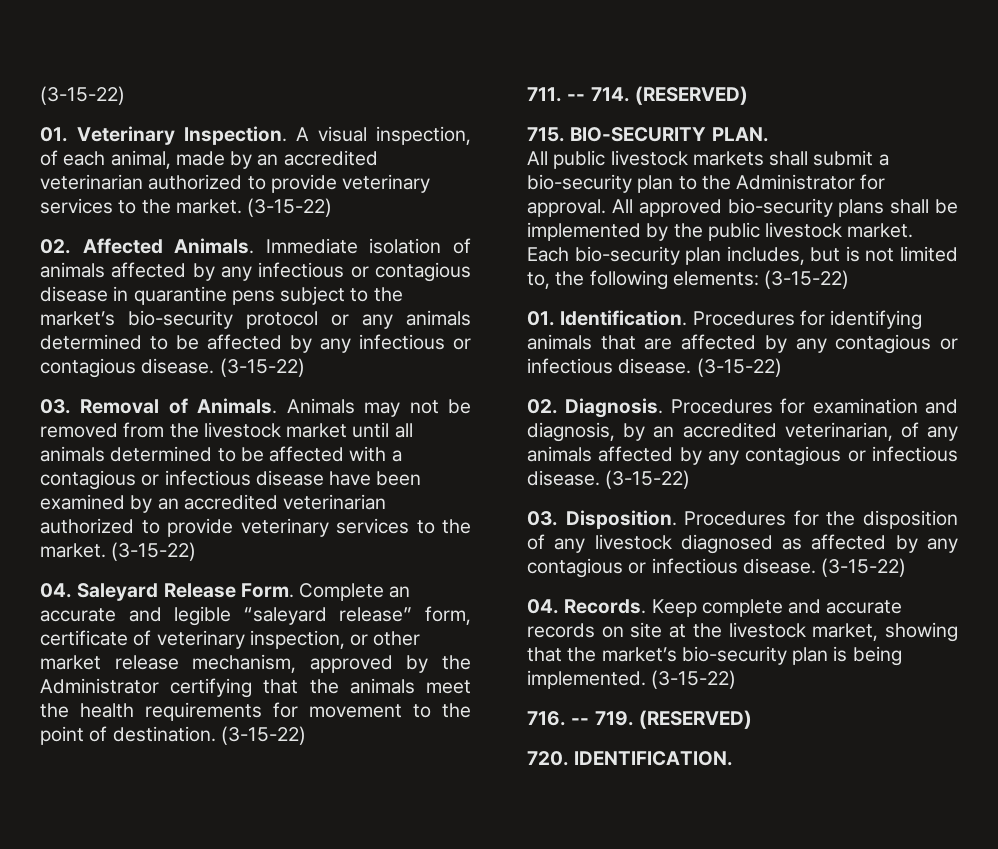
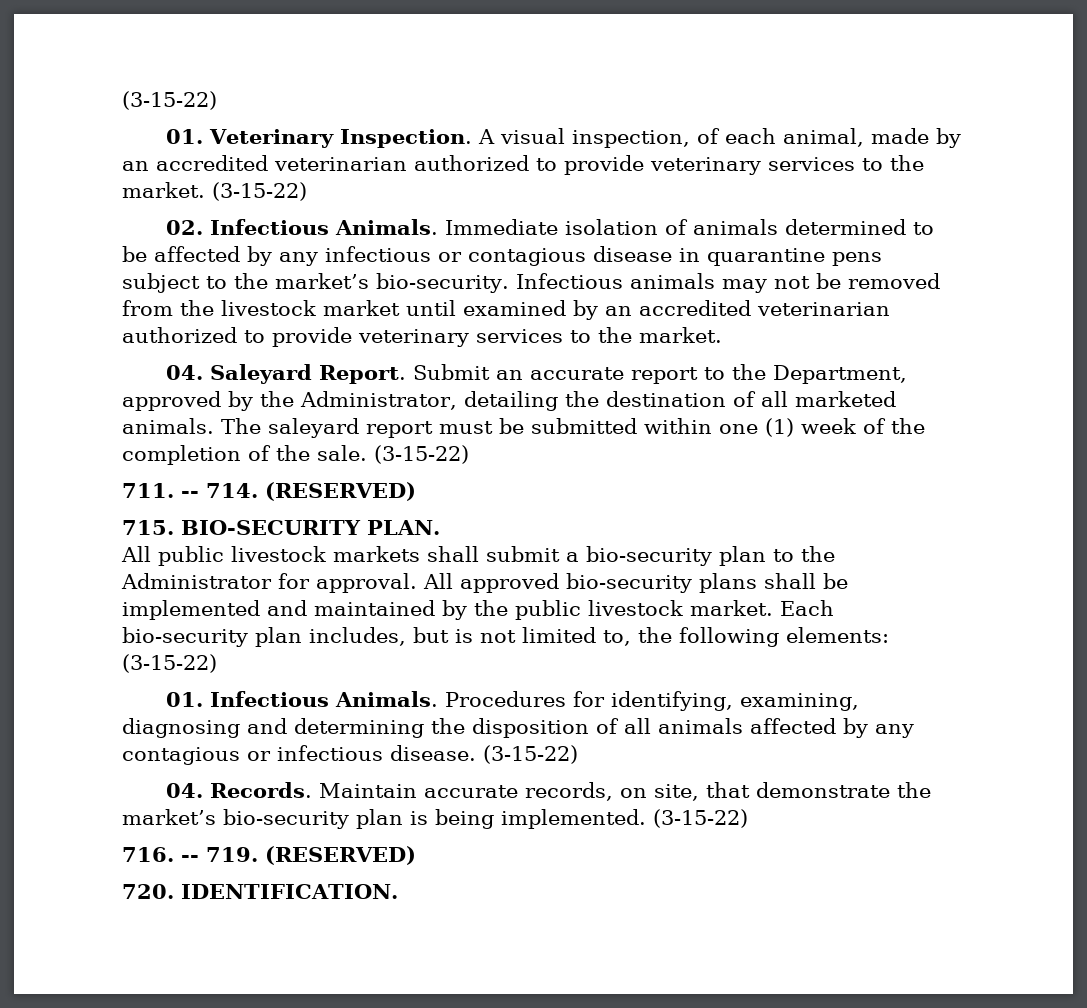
- 02. Affected Animals.
+ 02. Infectious Animals.
- Immediate isolation of animals affected by any infectious or contagious disease in quarantine pens subject to the market’s bio-security protocol or any animals determined to be affected by any infectious or contagious disease. (3-15-22)
- 03. Removal of Animals. Animals may not be removed from the livestock market until all animals determined to be affected with a contagious or infectious disease have been examined by an accredited veterinarian authorized to provide veterinary services to the market. (3-15-22)
+ Immediate isolation of animals determined to be affected by any infectious or contagious disease in quarantine pens subject to the market’s bio-security. Infectious animals may not be removed from the livestock market until examined by an accredited veterinarian authorized to provide veterinary services to the market.
- 04. Saleyard Release Form. Complete an accurate and legible “saleyard release” form, certificate of veterinary inspection, or other market release mechanism, approved by the Administrator certifying that the animals meet the health requirements for movement to the point of destination.
+ 04. Saleyard Report. Submit an accurate report to the Department, approved by the Administrator, detailing the destination of all marketed animals. The saleyard report must be submitted within one (1) week of the completion of the sale.
- All approved bio-security plans shall be implemented by the public livestock market.
+ All approved bio-security plans shall be implemented and maintained by the public livestock market.
- 01. Identification. Procedures for identifying animals that are affected by any contagious or infectious disease. (3-15-22)
- 02. Diagnosis. Procedures for examination and diagnosis, by an accredited veterinarian, of any animals affected by any contagious or infectious disease. (3-15-22)
- 03. Disposition. Procedures for the disposition of any livestock diagnosed as affected by any contagious or infectious disease.
+ 01. Infectious Animals. Procedures for identifying, examining, diagnosing and determining the disposition of all animals affected by any contagious or infectious disease.
- Keep complete and accurate records on site at the livestock market, showing that the market’s bio-security plan is being implemented.
+ Maintain accurate records, on site, that demonstrate the market’s bio-security plan is being implemented.

